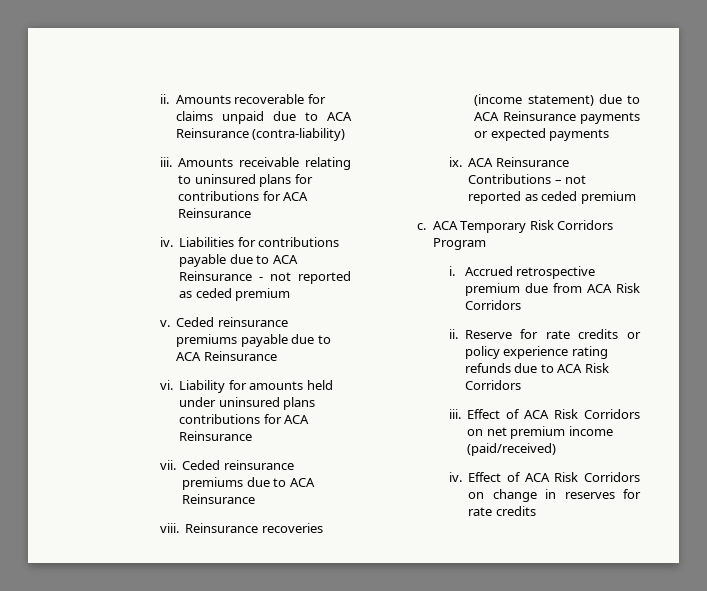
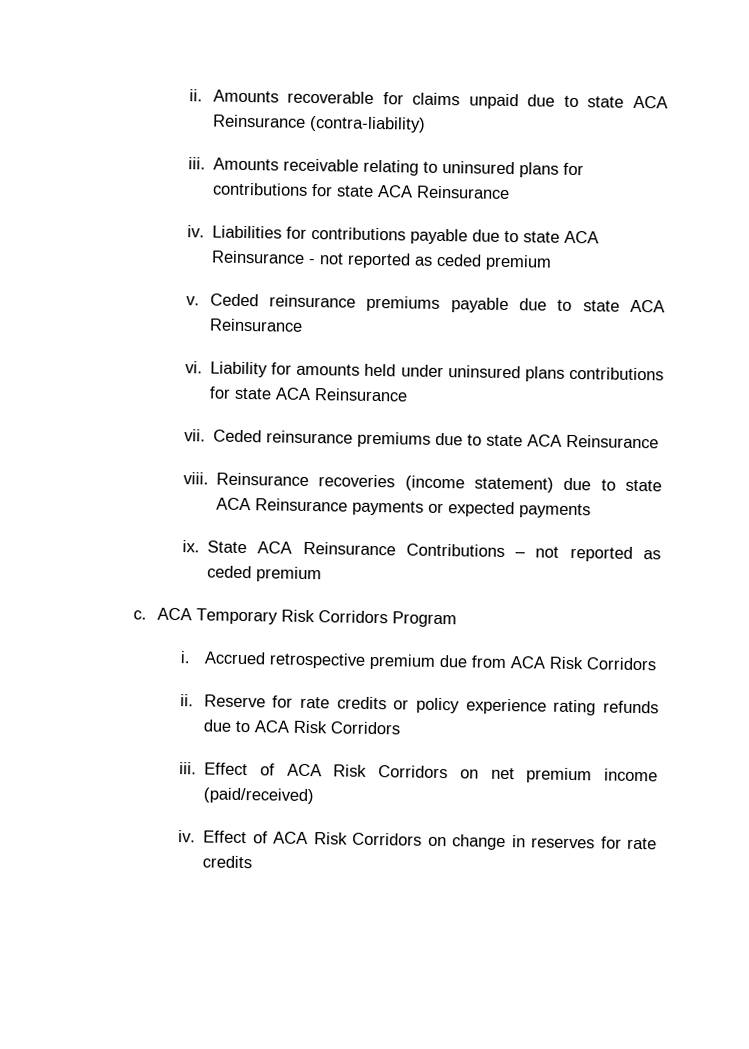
- Amounts recoverable for claims unpaid due to ACA Reinsurance (contra-liability)
+ Amounts recoverable for claims unpaid due to state ACA Reinsurance (contra-liability)
- Amounts receivable relating to uninsured plans for contributions for ACA Reinsurance
+ Amounts receivable relating to uninsured plans for contributions for state ACA Reinsurance
- Liabilities for contributions payable due to ACA Reinsurance - not reported as ceded premium
+ Liabilities for contributions payable due to state ACA Reinsurance - not reported as ceded premium
- Ceded reinsurance premiums payable due to ACA Reinsurance
+ Ceded reinsurance premiums payable due to state ACA Reinsurance
- Liability for amounts held under uninsured plans contributions for ACA Reinsurance
+ Liability for amounts held under uninsured plans contributions for state ACA Reinsurance
- Ceded reinsurance premiums due to ACA Reinsurance
+ Ceded reinsurance premiums due to state ACA Reinsurance
- Reinsurance recoveries (income statement) due to ACA Reinsurance payments or expected payments
+ Reinsurance recoveries (income statement) due to state ACA Reinsurance payments or expected payments
- ACA Reinsurance Contributions – not reported as ceded premium
+ State ACA Reinsurance Contributions – not reported as ceded premium

